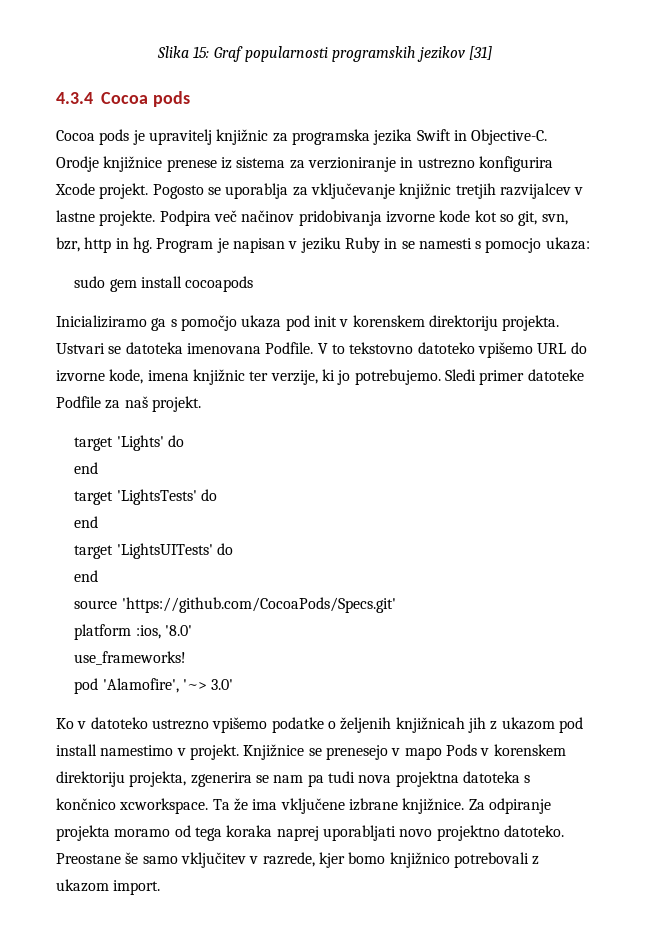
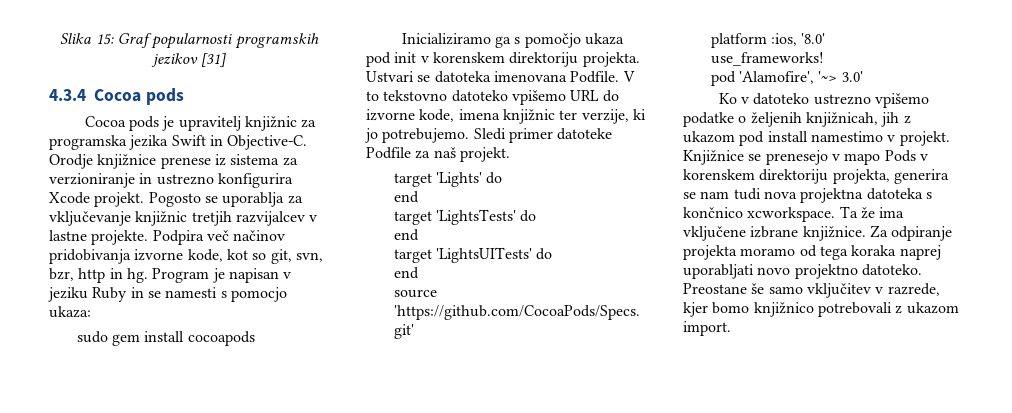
- Podpira več načinov pridobivanja izvorne kode kot so git, svn, bzr, http in hg.
+ Podpira več načinov pridobivanja izvorne kode, kot so git, svn, bzr, http in hg.
- Ko v datoteko ustrezno vpišemo podatke o željenih knjižnicah jih z ukazom pod install namestimo v projekt.
+ Ko v datoteko ustrezno vpišemo podatke o željenih knjižnicah, jih z ukazom pod install namestimo v projekt.
- Knjižnice se prenesejo v mapo Pods v korenskem direktoriju projekta, zgenerira se nam pa tudi nova projektna datoteka s končnico xcworkspace.
+ Knjižnice se prenesejo v mapo Pods v korenskem direktoriju projekta, generira se nam tudi nova projektna datoteka s končnico xcworkspace.

